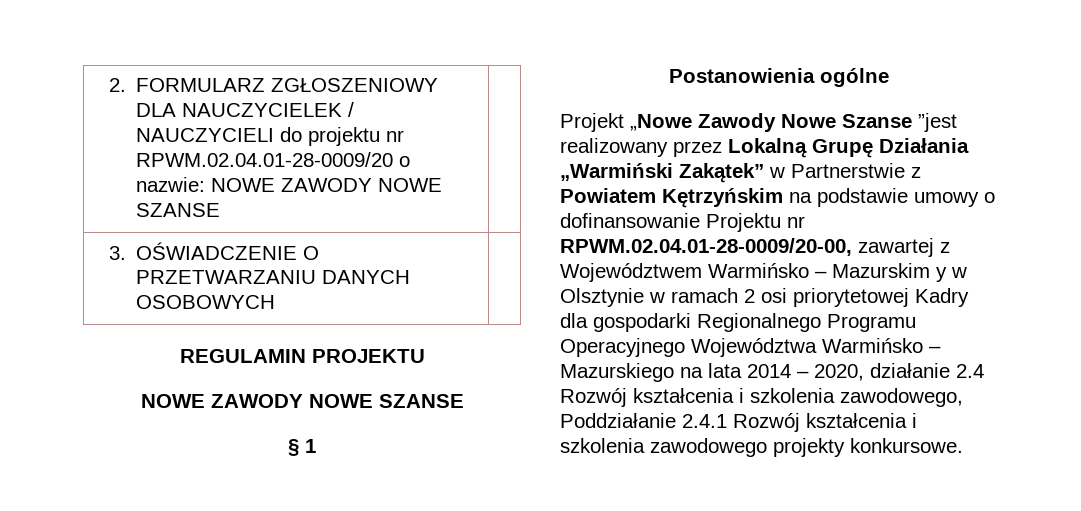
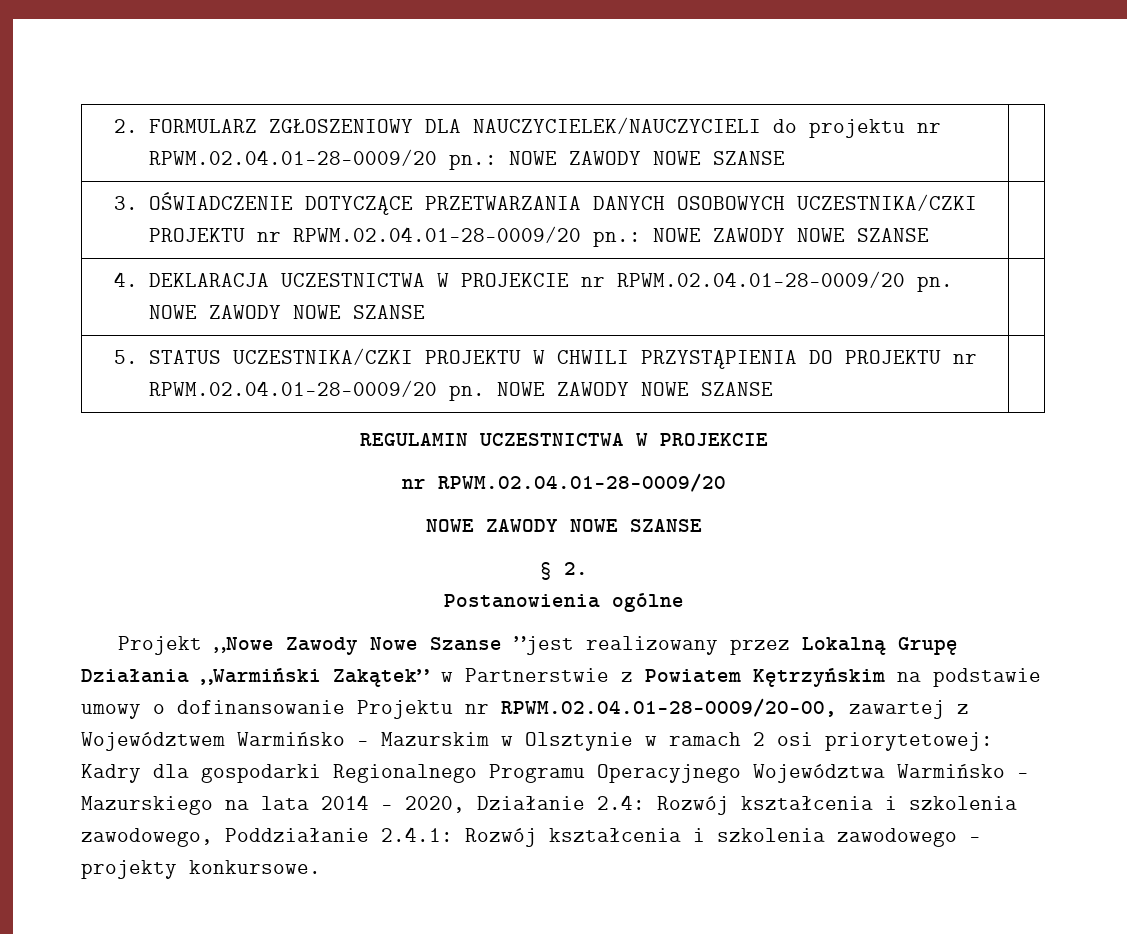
- 2. FORMULARZ ZGŁOSZENIOWY DLA NAUCZYCIELEK / NAUCZYCIELI do projektu nr RPWM.02.04.01-28-0009/20 o nazwie: NOWE ZAWODY NOWE SZANSE |
+ 2. FORMULARZ ZGŁOSZENIOWY DLA NAUCZYCIELEK/NAUCZYCIELI do projektu nr RPWM.02.04.01-28-0009/20 pn.: NOWE ZAWODY NOWE SZANSE |
- 3. OŚWIADCZENIE O PRZETWARZANIU DANYCH OSOBOWYCH |
- REGULAMIN PROJEKTU
+ 3. OŚWIADCZENIE DOTYCZĄCE PRZETWARZANIA DANYCH OSOBOWYCH UCZESTNIKA/CZKI PROJEKTU nr RPWM.02.04.01-28-0009/20 pn.: NOWE ZAWODY NOWE SZANSE |
+ 4. DEKLARACJA UCZESTNICTWA W PROJEKCIE nr RPWM.02.04.01-28-0009/20 pn. NOWE ZAWODY NOWE SZANSE |
+ 5. STATUS UCZESTNIKA/CZKI PROJEKTU W CHWILI PRZYSTĄPIENIA DO PROJEKTU nr RPWM.02.04.01-28-0009/20 pn. NOWE ZAWODY NOWE SZANSE |
+ REGULAMIN UCZESTNICTWA W PROJEKCIE
+ nr RPWM.02.04.01-28-0009/20
- § 1
+ § 2.
- Projekt „Nowe Zawody Nowe Szanse ”jest realizowany przez Lokalną Grupę Działania „Warmiński Zakątek” w Partnerstwie z Powiatem Kętrzyńskim na podstawie umowy o dofinansowanie Projektu nr RPWM.02.04.01-28-0009/20-00, zawartej z Województwem Warmińsko – Mazurskim y w Olsztynie w ramach 2 osi priorytetowej Kadry dla gospodarki Regionalnego Programu Operacyjnego Województwa Warmińsko – Mazurskiego na lata 2014 – 2020, działanie 2.4 Rozwój kształcenia i szkolenia zawodowego, Poddziałanie 2.4.1 Rozwój kształcenia i szkolenia zawodowego projekty konkursowe.
+ Projekt „Nowe Zawody Nowe Szanse ”jest realizowany przez Lokalną Grupę Działania „Warmiński Zakątek” w Partnerstwie z Powiatem Kętrzyńskim na podstawie umowy o dofinansowanie Projektu nr RPWM.02.04.01-28-0009/20-00, zawartej z Województwem Warmińsko – Mazurskim w Olsztynie w ramach 2 osi priorytetowej: Kadry dla gospodarki Regionalnego Programu Operacyjnego Województwa Warmińsko – Mazurskiego na lata 2014 – 2020, Działanie 2.4: Rozwój kształcenia i szkolenia zawodowego, Poddziałanie 2.4.1: Rozwój kształcenia i szkolenia zawodowego - projekty konkursowe.

